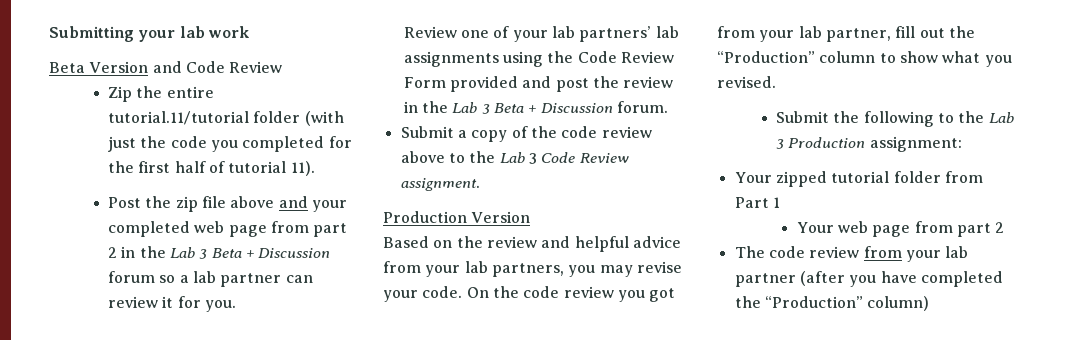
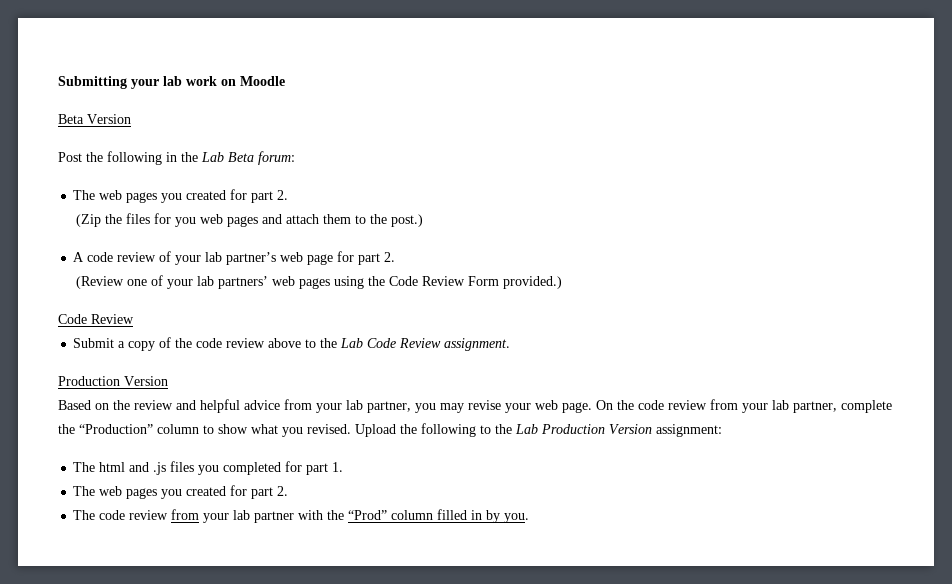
- Submitting your lab work
+ Submitting your lab work on Moodle
- Beta Version and Code Review
- Zip the entire tutorial.11/tutorial folder (with just the code you completed for the first half of tutorial 11).
- Post the zip file above and your completed web page from part 2 in the Lab 3 Beta + Discussion forum so a lab partner can review it for you.
- Review one of your lab partners’ lab assignments using the Code Review Form provided and post the review in the Lab 3 Beta + Discussion forum.
+ Beta Version
+ Post the following in the Lab Beta forum:
+ The web pages you created for part 2.
+ (Zip the files for you web pages and attach them to the post.)
+ A code review of your lab partner’s web page for part 2.
+ (Review one of your lab partners’ web pages using the Code Review Form provided.)
+ Code Review
- Submit a copy of the code review above to the Lab 3 Code Review assignment.
+ Submit a copy of the code review above to the Lab Code Review assignment.
- Based on the review and helpful advice from your lab partners, you may revise your code.
+ Based on the review and helpful advice from your lab partner, you may revise your web page.
- On the code review you got from your lab partner, fill out the “Production” column to show what you revised.
- Submit the following to the Lab 3 Production assignment:
+ On the code review from your lab partner, complete the “Production” column to show what you revised. Upload the following to the Lab Production Version assignment:
- Your zipped tutorial folder from Part 1
- Your web page from part 2
+ The html and .js files you completed for part 1.
+ The web pages you created for part 2.
- The code review from your lab partner (after you have completed the “Production” column)
+ The code review from your lab partner with the “Prod” column filled in by you.

